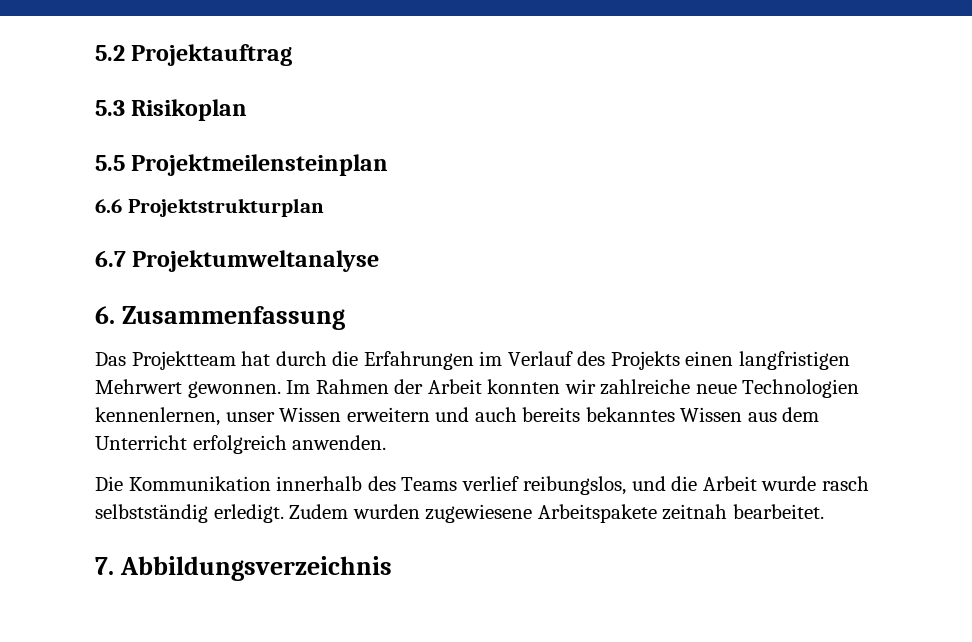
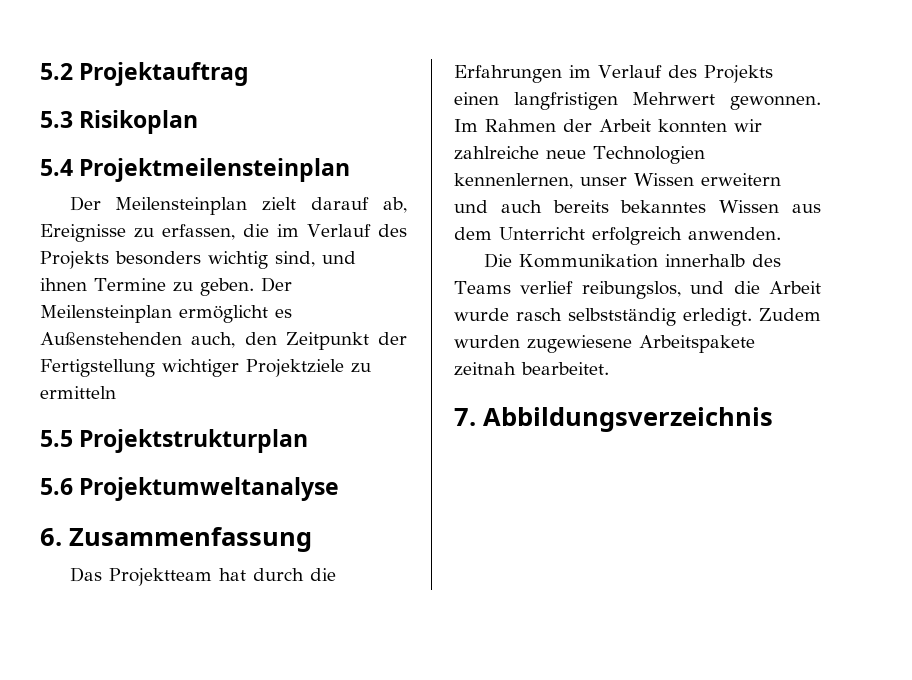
- 5.5 Projektmeilensteinplan
+ 5.4 Projektmeilensteinplan
- 6.6 Projektstrukturplan
+ Der Meilensteinplan zielt darauf ab, Ereignisse zu erfassen, die im Verlauf des Projekts besonders wichtig sind, und ihnen Termine zu geben. Der Meilensteinplan ermöglicht es Außenstehenden auch, den Zeitpunkt der Fertigstellung wichtiger Projektziele zu ermitteln
+ 5.5 Projektstrukturplan
- 6.7 Projektumweltanalyse
+ 5.6 Projektumweltanalyse

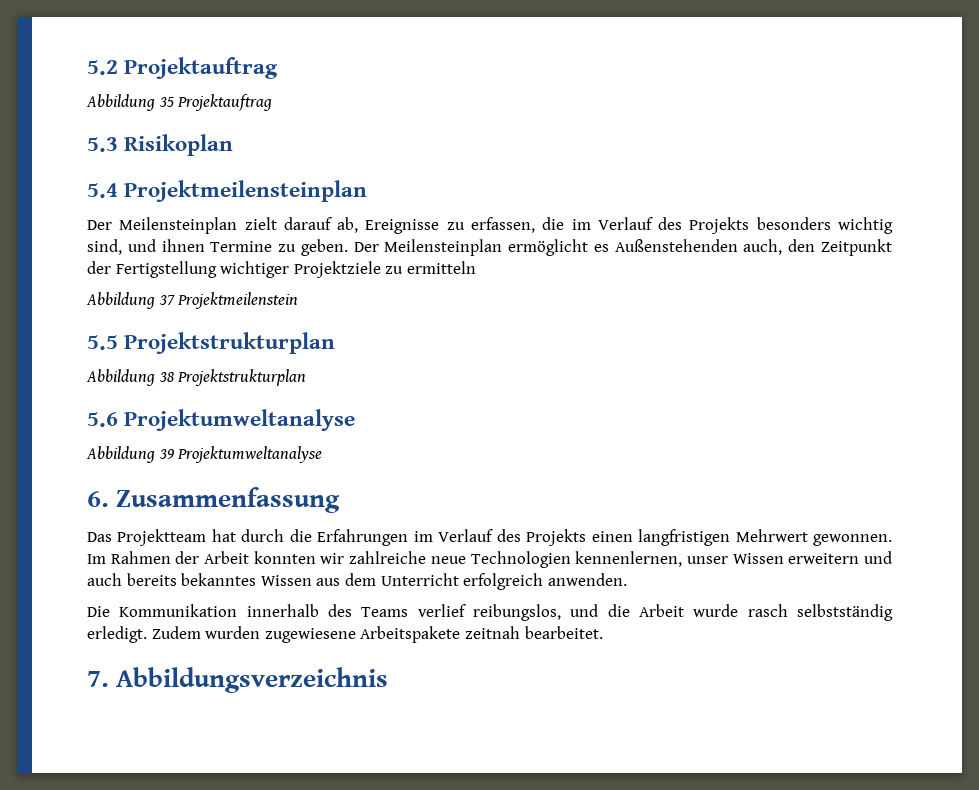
+ Abbildung 35 Projektauftrag
+ Abbildung 37 Projektmeilenstein
+ Abbildung 38 Projektstrukturplan
+ Abbildung 39 Projektumweltanalyse

